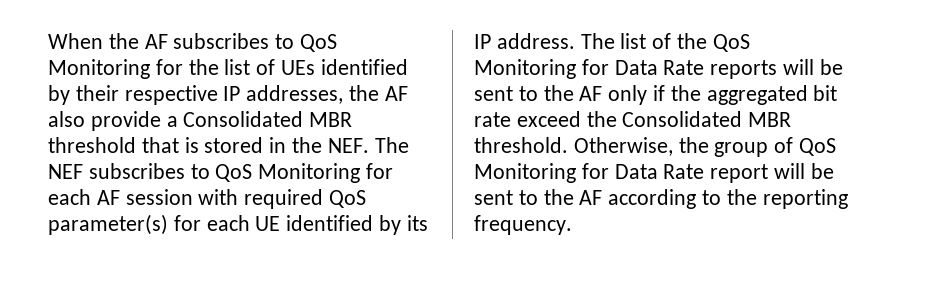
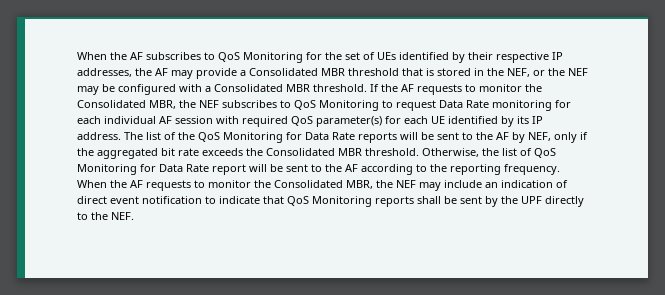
- When the AF subscribes to QoS Monitoring for the list of UEs identified by their respective IP addresses, the AF also provide a Consolidated MBR threshold that is stored in the NEF. The NEF subscribes to QoS Monitoring for each AF session with required QoS parameter(s) for each UE identified by its IP address.
+ When the AF subscribes to QoS Monitoring for the set of UEs identified by their respective IP addresses, the AF may provide a Consolidated MBR threshold that is stored in the NEF, or the NEF may be configured with a Consolidated MBR threshold. If the AF requests to monitor the Consolidated MBR, the NEF subscribes to QoS Monitoring to request Data Rate monitoring for each individual AF session with required QoS parameter(s) for each UE identified by its IP address.
- The list of the QoS Monitoring for Data Rate reports will be sent to the AF only if the aggregated bit rate exceed the Consolidated MBR threshold.
+ The list of the QoS Monitoring for Data Rate reports will be sent to the AF by NEF, only if the aggregated bit rate exceeds the Consolidated MBR threshold.
- Otherwise, the group of QoS Monitoring for Data Rate report will be sent to the AF according to the reporting frequency.
+ Otherwise, the list of QoS Monitoring for Data Rate report will be sent to the AF according to the reporting frequency.
+ When the AF requests to monitor the Consolidated MBR, the NEF may include an indication of direct event notification to indicate that QoS Monitoring reports shall be sent by the UPF directly to the NEF.

